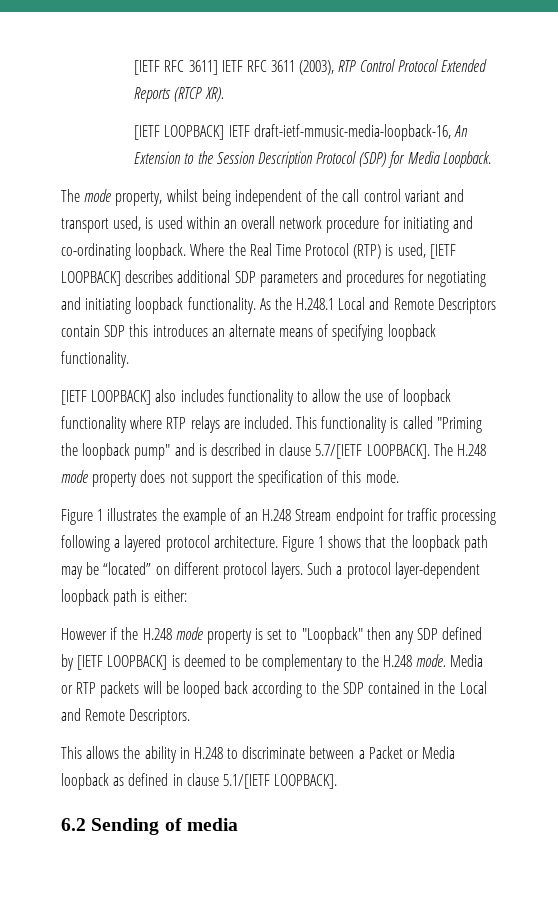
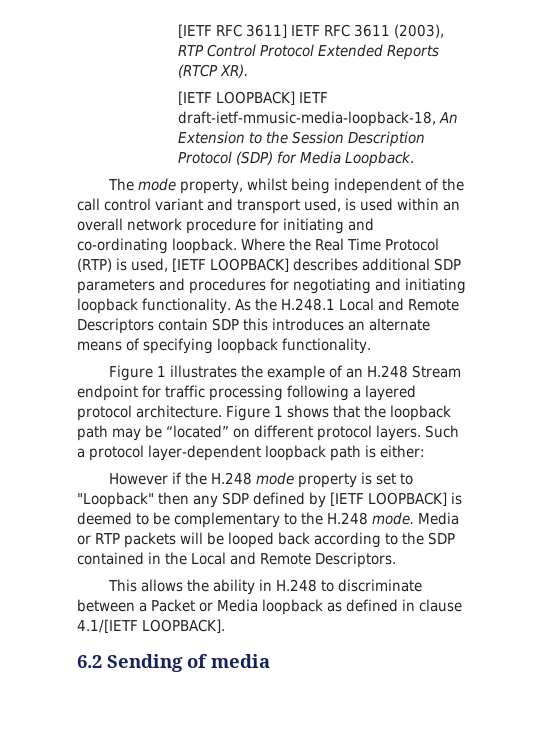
- [IETF LOOPBACK] IETF draft-ietf-mmusic-media-loopback-16, An Extension to the Session Description Protocol (SDP) for Media Loopback.
+ [IETF LOOPBACK] IETF draft-ietf-mmusic-media-loopback-18, An Extension to the Session Description Protocol (SDP) for Media Loopback.
- [IETF LOOPBACK] also includes functionality to allow the use of loopback functionality where RTP relays are included. This functionality is called "Priming the loopback pump" and is described in clause 5.7/[IETF LOOPBACK]. The H.248 mode property does not support the specification of this mode.
- This allows the ability in H.248 to discriminate between a Packet or Media loopback as defined in clause 5.1/[IETF LOOPBACK].
+ This allows the ability in H.248 to discriminate between a Packet or Media loopback as defined in clause 4.1/[IETF LOOPBACK].

